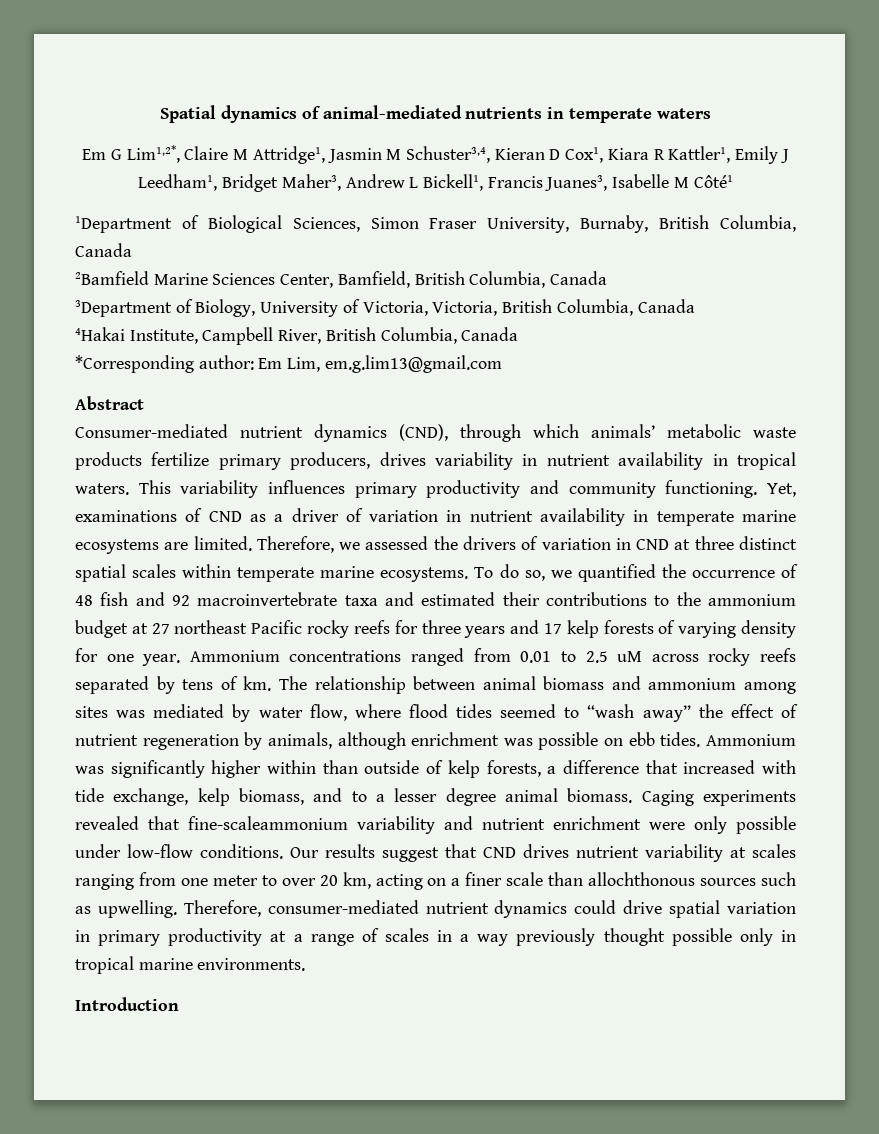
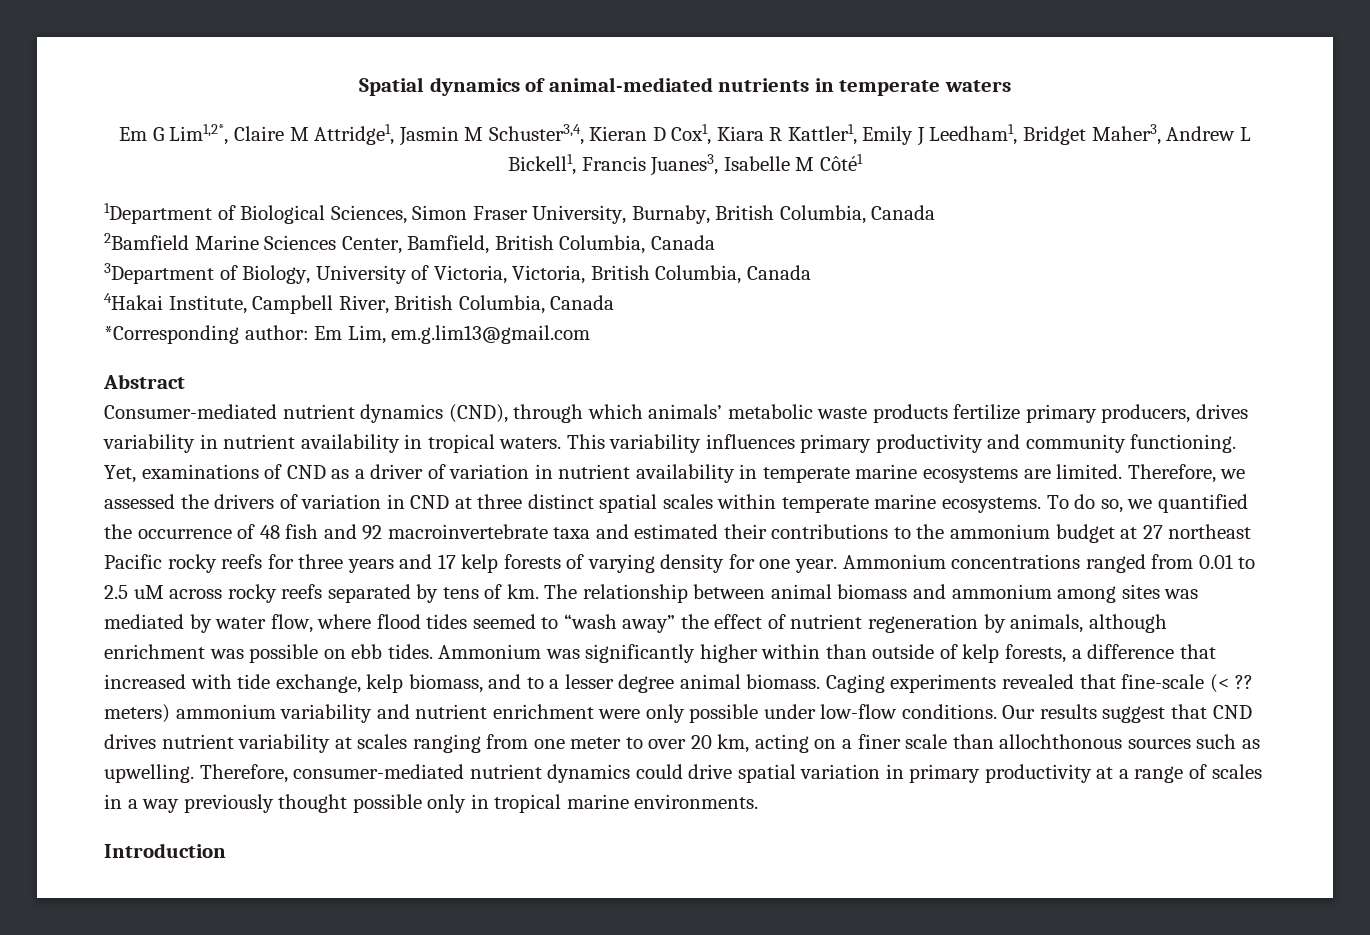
- Caging experiments revealed that fine-scaleammonium variability and nutrient enrichment were only possible under low-flow conditions.
+ Caging experiments revealed that fine-scale (< ?? meters) ammonium variability and nutrient enrichment were only possible under low-flow conditions.

